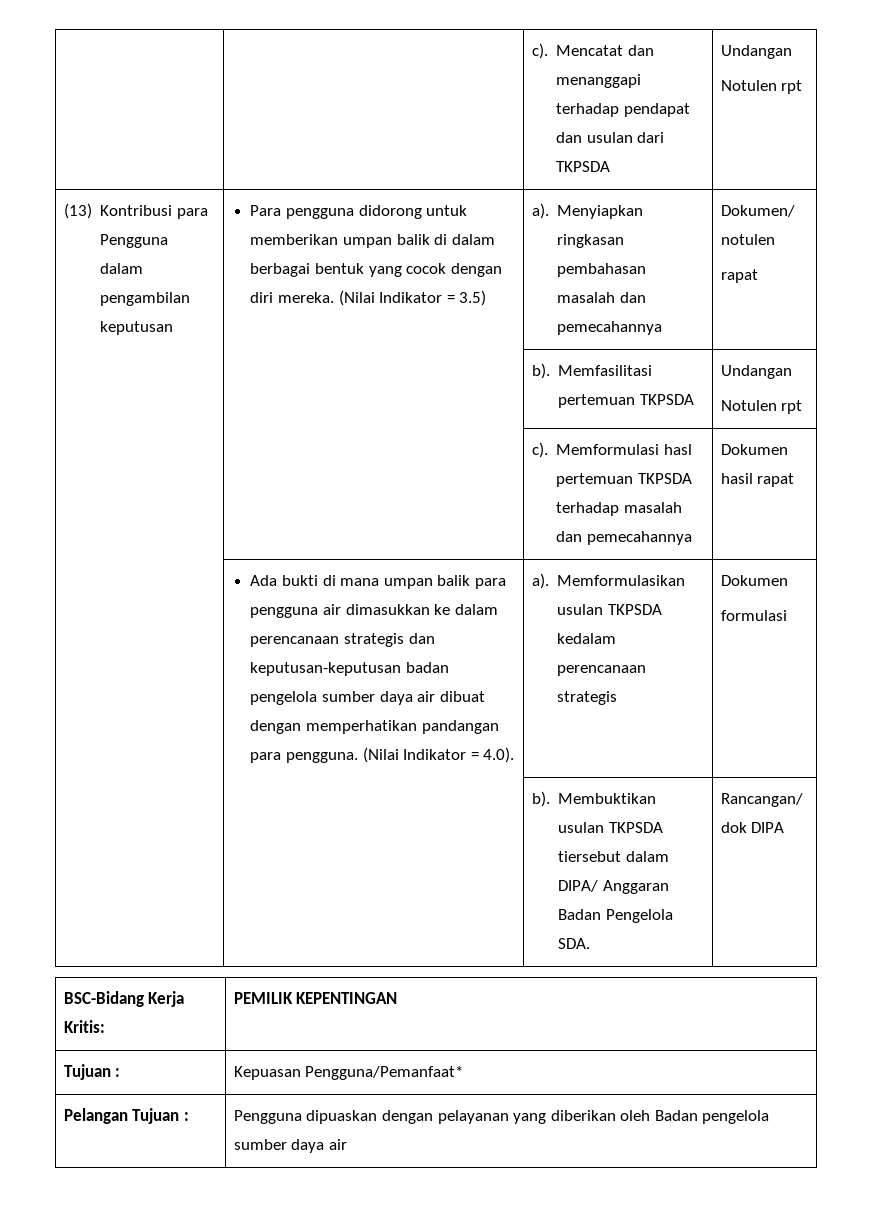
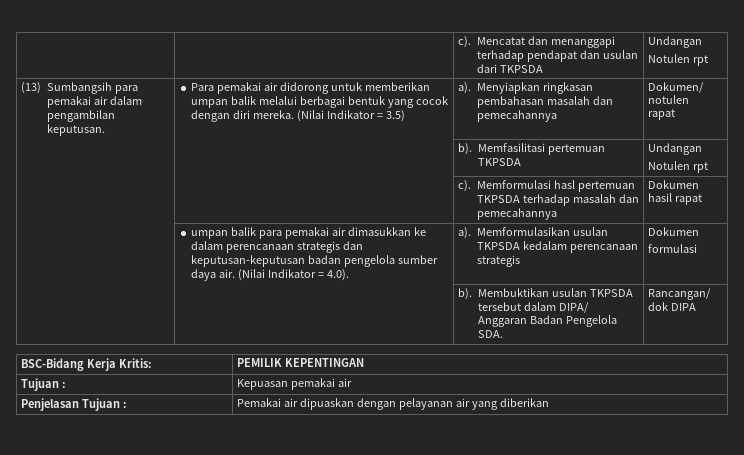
- (13) Kontribusi para Pengguna dalam pengambilan keputusan | Para pengguna didorong untuk memberikan umpan balik di dalam berbagai bentuk yang cocok dengan diri mereka. (Nilai Indikator = 3.5) | a). Menyiapkan ringkasan pembahasan masalah dan pemecahannya | Dokumen/ notulen
+ (13) Sumbangsih para pemakai air dalam pengambilan keputusan. | Para pemakai air didorong untuk memberikan umpan balik melalui berbagai bentuk yang cocok dengan diri mereka. (Nilai Indikator = 3.5) | a). Menyiapkan ringkasan pembahasan masalah dan pemecahannya | Dokumen/ notulen
- | Ada bukti di mana umpan balik para pengguna air dimasukkan ke dalam perencanaan strategis dan keputusan-keputusan badan pengelola sumber daya air dibuat dengan memperhatikan pandangan para pengguna. (Nilai Indikator = 4.0). | a). Memformulasikan usulan TKPSDA kedalam perencanaan strategis | Dokumen
+ | umpan balik para pemakai air dimasukkan ke dalam perencanaan strategis dan keputusan-keputusan badan pengelola sumber daya air. (Nilai Indikator = 4.0). | a). Memformulasikan usulan TKPSDA kedalam perencanaan strategis | Dokumen
- | | b). Membuktikan usulan TKPSDA tiersebut dalam DIPA/ Anggaran Badan Pengelola SDA. | Rancangan/ dok DIPA
+ | | b). Membuktikan usulan TKPSDA tersebut dalam DIPA/ Anggaran Badan Pengelola SDA. | Rancangan/ dok DIPA
- Tujuan : | Kepuasan Pengguna/Pemanfaat*
- Pelangan Tujuan : | Pengguna dipuaskan dengan pelayanan yang diberikan oleh Badan pengelola sumber daya air
+ Tujuan : | Kepuasan pemakai air
+ Penjelasan Tujuan : | Pemakai air dipuaskan dengan pelayanan air yang diberikan

